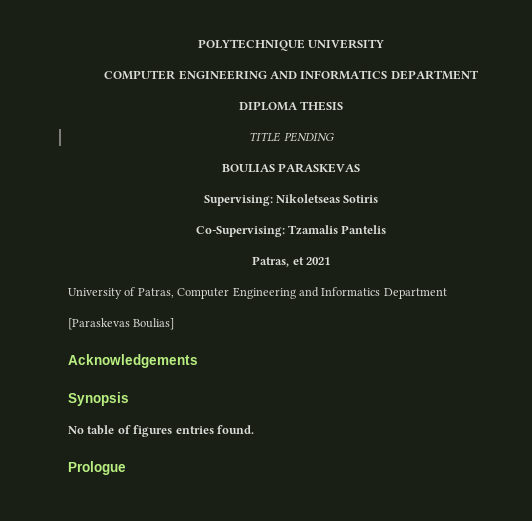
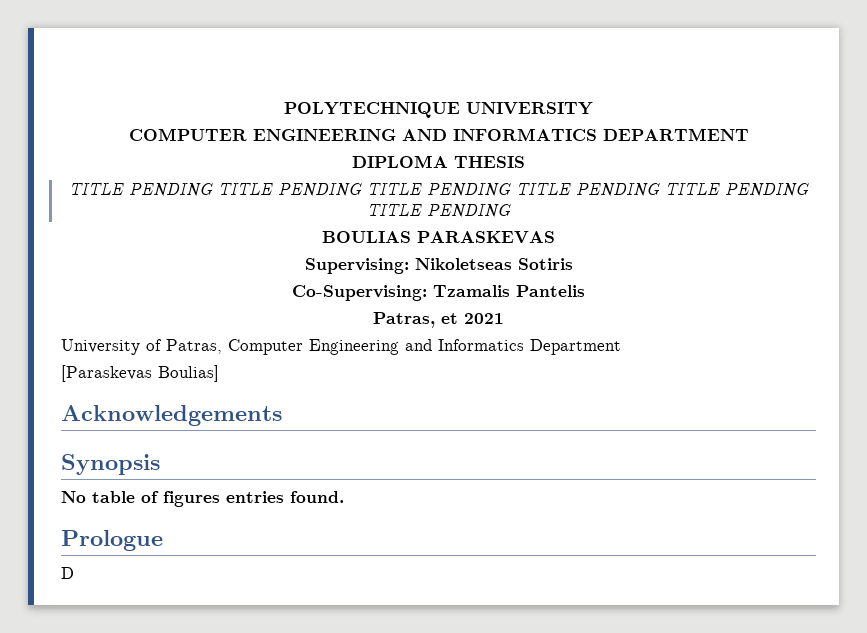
- TITLE PENDING
+ TITLE PENDING TITLE PENDING TITLE PENDING TITLE PENDING TITLE PENDING TITLE PENDING
+ D

